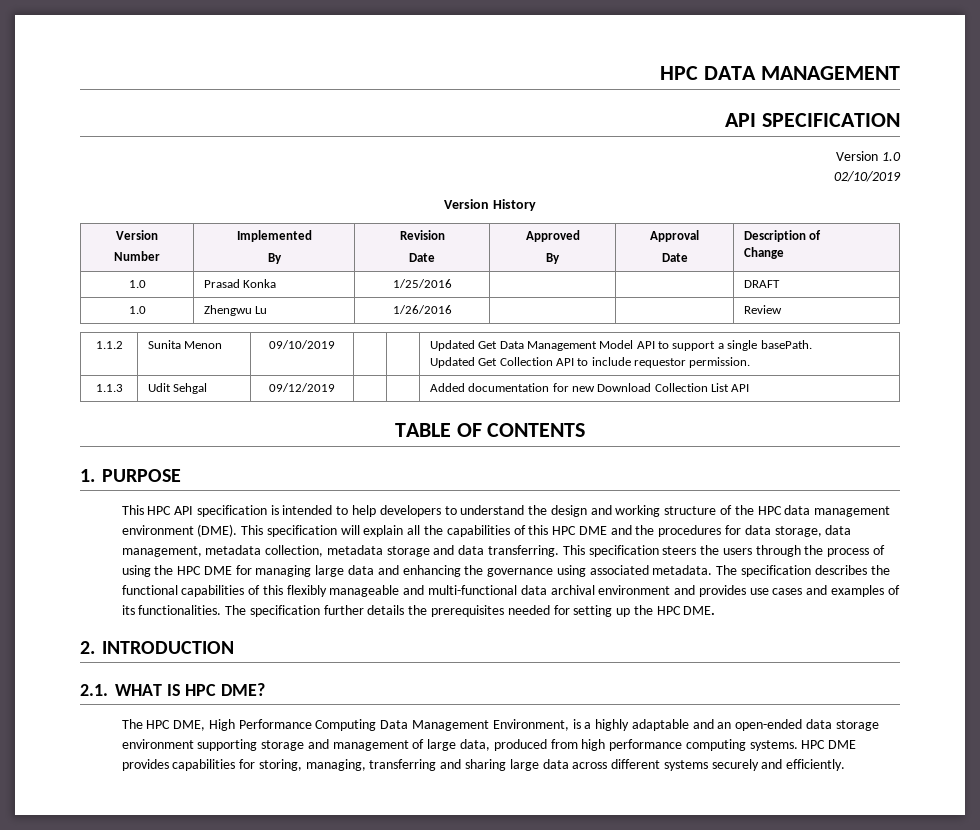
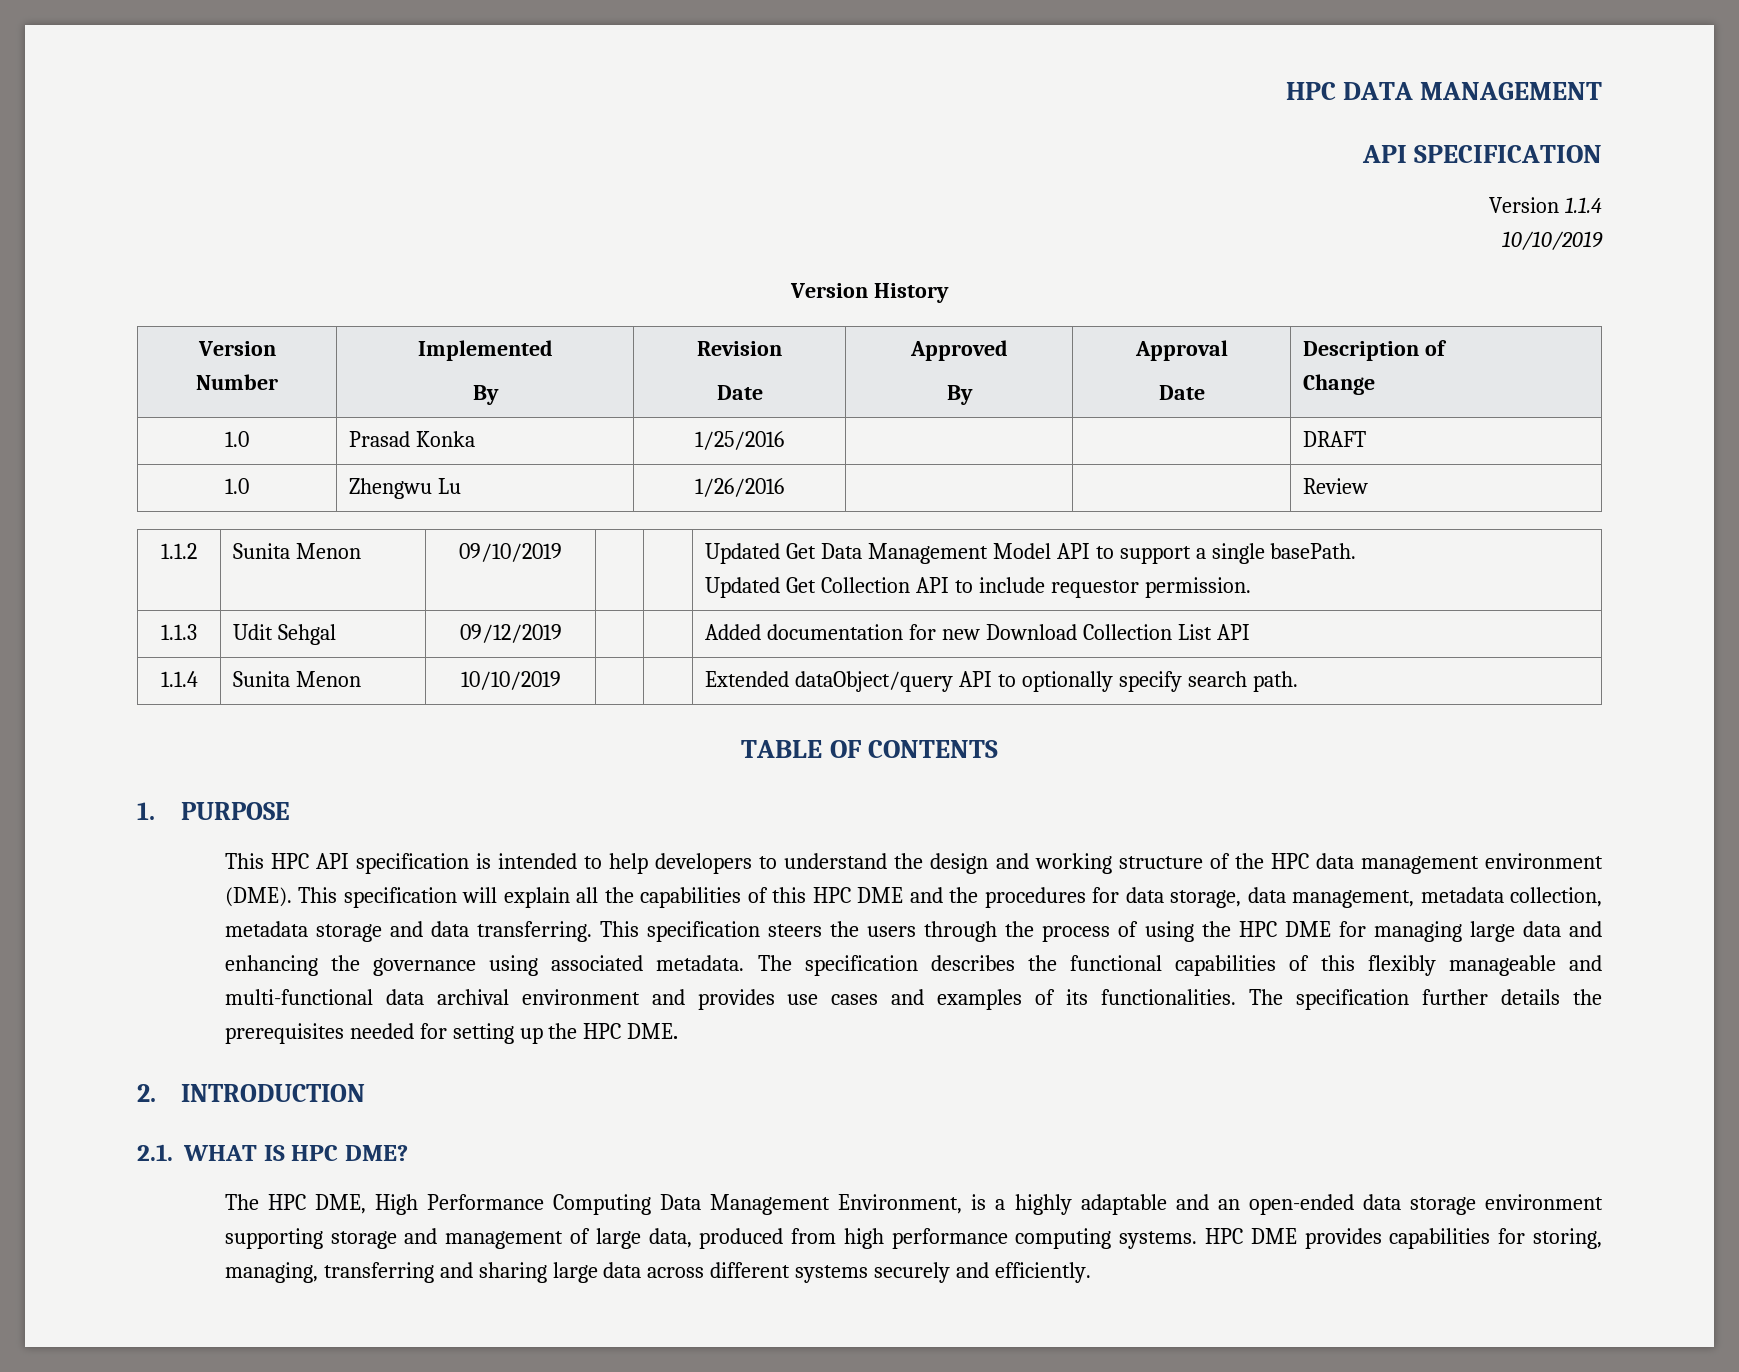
- Version 1.0
- 02/10/2019
+ Version 1.1.4
+ 10/10/2019
+ 1.1.4 | Sunita Menon | 10/10/2019 | | | Extended dataObject/query API to optionally specify search path.

